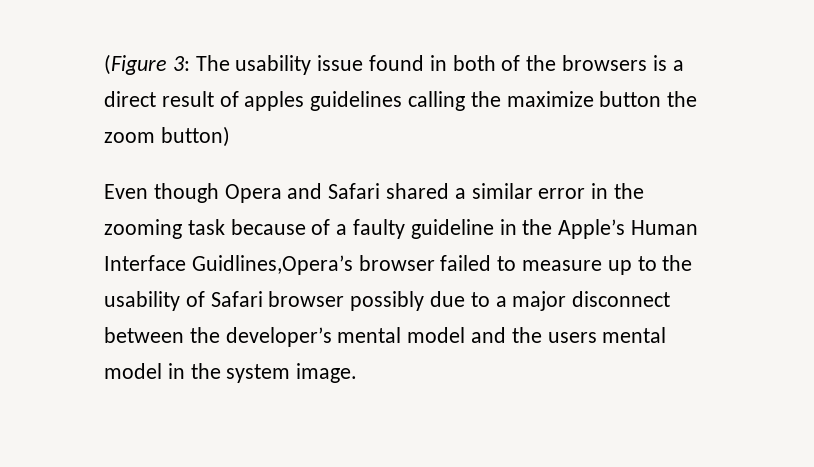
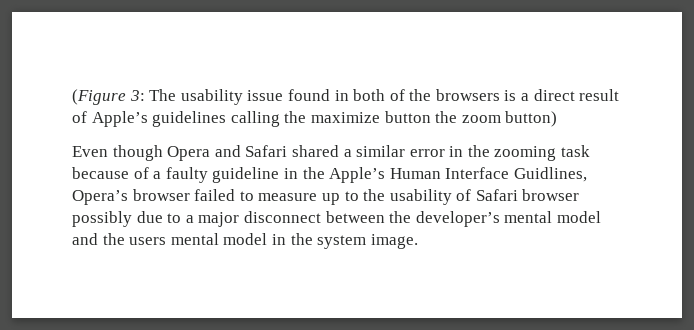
- (Figure 3: The usability issue found in both of the browsers is a direct result of apples guidelines calling the maximize button the zoom button)
+ (Figure 3: The usability issue found in both of the browsers is a direct result of Apple’s guidelines calling the maximize button the zoom button)
- Even though Opera and Safari shared a similar error in the zooming task because of a faulty guideline in the Apple’s Human Interface Guidlines,Opera’s browser failed to measure up to the usability of Safari browser possibly due to a major disconnect between the developer’s mental model and the users mental model in the system image.
+ Even though Opera and Safari shared a similar error in the zooming task because of a faulty guideline in the Apple’s Human Interface Guidlines, Opera’s browser failed to measure up to the usability of Safari browser possibly due to a major disconnect between the developer’s mental model and the users mental model in the system image.

